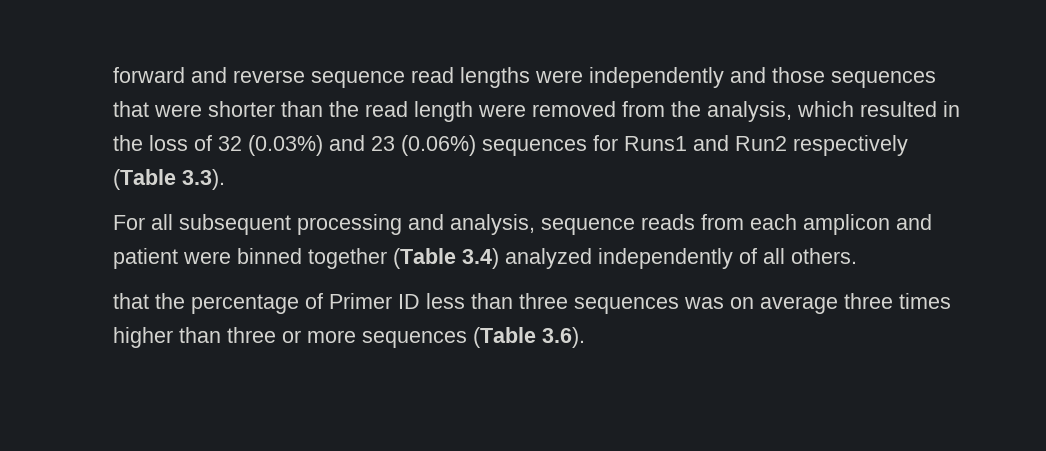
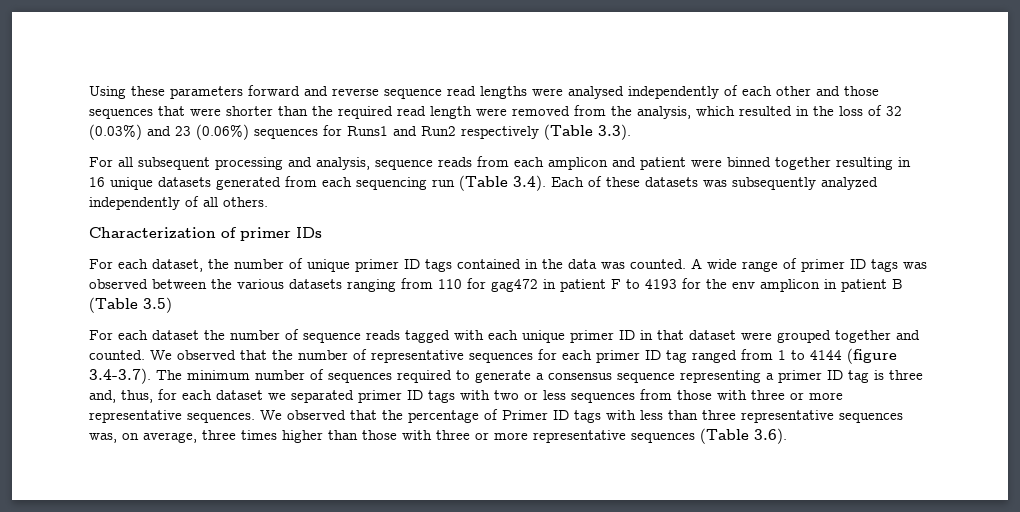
- forward and reverse sequence read lengths were independently and those sequences that were shorter than the read length were removed from the analysis, which resulted in the loss of 32 (0.03%) and 23 (0.06%) sequences for Runs1 and Run2 respectively (Table 3.3).
+ Using these parameters forward and reverse sequence read lengths were analysed independently of each other and those sequences that were shorter than the required read length were removed from the analysis, which resulted in the loss of 32 (0.03%) and 23 (0.06%) sequences for Runs1 and Run2 respectively (Table 3.3).
- For all subsequent processing and analysis, sequence reads from each amplicon and patient were binned together (Table 3.4) analyzed independently of all others.
+ For all subsequent processing and analysis, sequence reads from each amplicon and patient were binned together resulting in 16 unique datasets generated from each sequencing run (Table 3.4). Each of these datasets was subsequently analyzed independently of all others.
- that the percentage of Primer ID less than three sequences was on average three times higher than three or more sequences (Table 3.6).
+ Characterization of primer IDs
+ For each dataset, the number of unique primer ID tags contained in the data was counted. A wide range of primer ID tags was observed between the various datasets ranging from 110 for gag472 in patient F to 4193 for the env amplicon in patient B (Table 3.5)
+ For each dataset the number of sequence reads tagged with each unique primer ID in that dataset were grouped together and counted. We observed that the number of representative sequences for each primer ID tag ranged from 1 to 4144 (figure 3.4-3.7). The minimum number of sequences required to generate a consensus sequence representing a primer ID tag is three and, thus, for each dataset we separated primer ID tags with two or less sequences from those with three or more representative sequences. We observed that the percentage of Primer ID tags with less than three representative sequences was, on average, three times higher than those with three or more representative sequences (Table 3.6).

